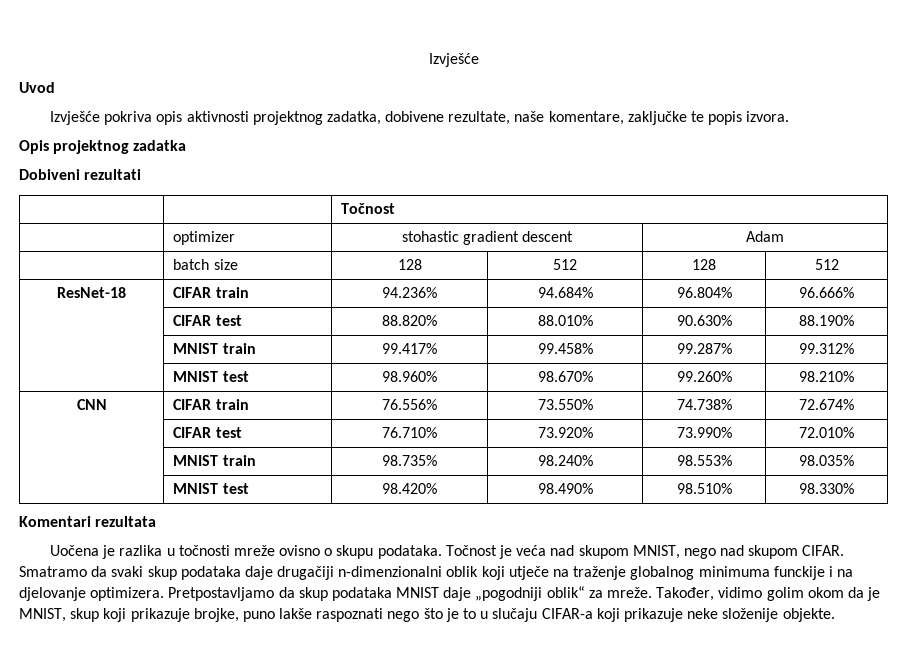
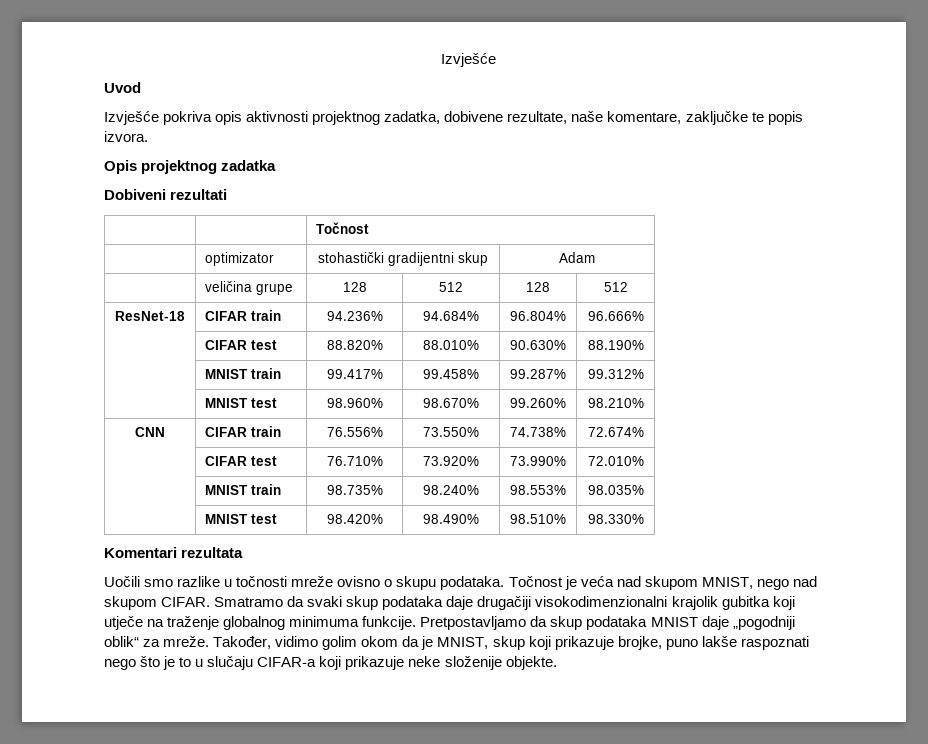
- | optimizer | stohastic gradient descent | Adam
+ | optimizator | stohastički gradijentni skup | Adam
- | batch size | 128 | 512 | 128 | 512
+ | veličina grupe | 128 | 512 | 128 | 512
- Uočena je razlika u točnosti mreže ovisno o skupu podataka.
+ Uočili smo razlike u točnosti mreže ovisno o skupu podataka.
- Smatramo da svaki skup podataka daje drugačiji n-dimenzionalni oblik koji utječe na traženje globalnog minimuma funckije i na djelovanje optimizera.
+ Smatramo da svaki skup podataka daje drugačiji visokodimenzionalni krajolik gubitka koji utječe na traženje globalnog minimuma funkcije.

